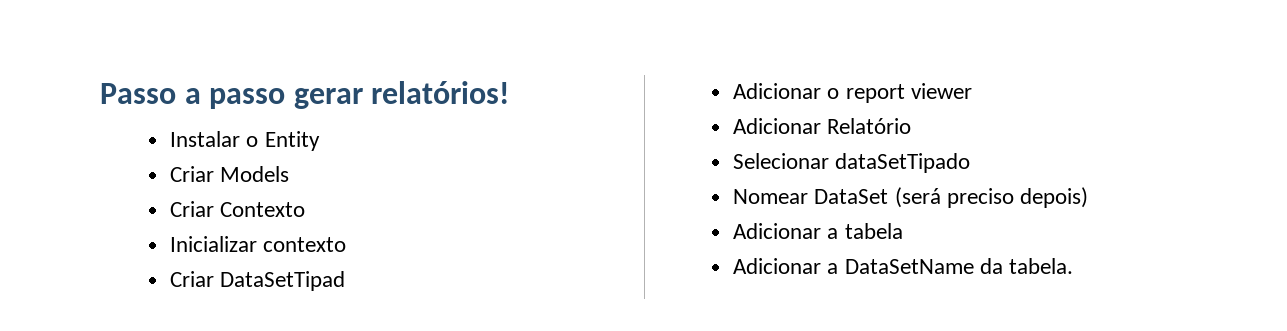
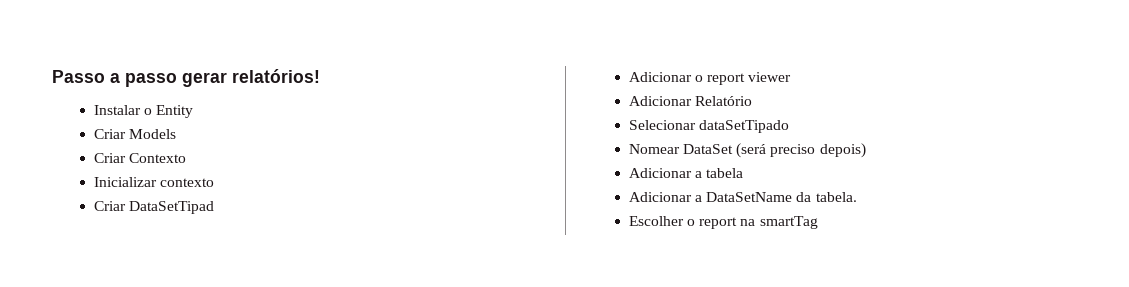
+ Escolher o report na smartTag

